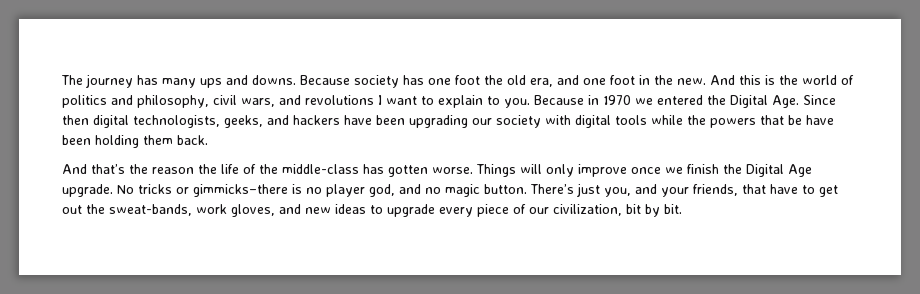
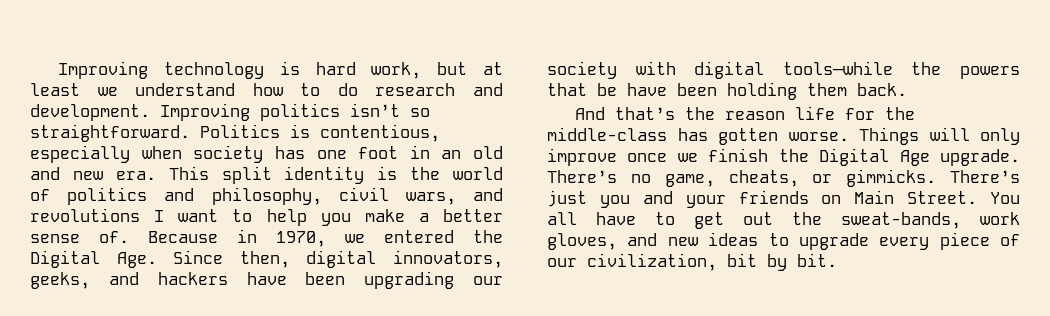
- The journey has many ups and downs. Because society has one foot the old era, and one foot in the new. And this is the world of politics and philosophy, civil wars, and revolutions I want to explain to you.
+ Improving technology is hard work, but at least we understand how to do research and development. Improving politics isn’t so straightforward. Politics is contentious, especially when society has one foot in an old and new era. This split identity is the world of politics and philosophy, civil wars, and revolutions I want to help you make a better sense of.
- Because in 1970 we entered the Digital Age. Since then digital technologists, geeks, and hackers have been upgrading our society with digital tools while the powers that be have been holding them back.
+ Because in 1970, we entered the Digital Age. Since then, digital innovators, geeks, and hackers have been upgrading our society with digital tools—while the powers that be have been holding them back.
- And that’s the reason the life of the middle-class has gotten worse.
+ And that’s the reason life for the middle-class has gotten worse.
- No tricks or gimmicks–there is no player god, and no magic button.
+ There’s no game, cheats, or gimmicks.
- There’s just you, and your friends, that have to get out the sweat-bands, work gloves, and new ideas to upgrade every piece of our civilization, bit by bit.
+ There’s just you and your friends on Main Street. You all have to get out the sweat-bands, work gloves, and new ideas to upgrade every piece of our civilization, bit by bit.

